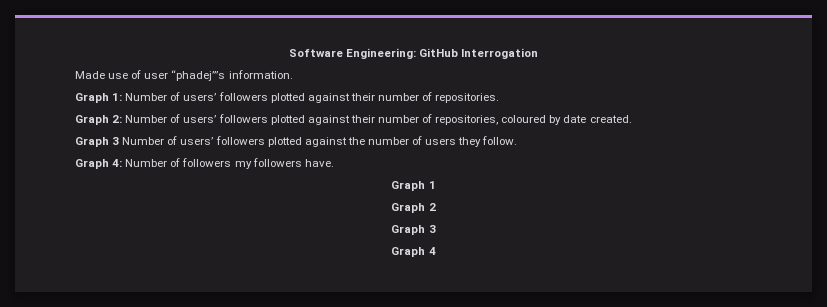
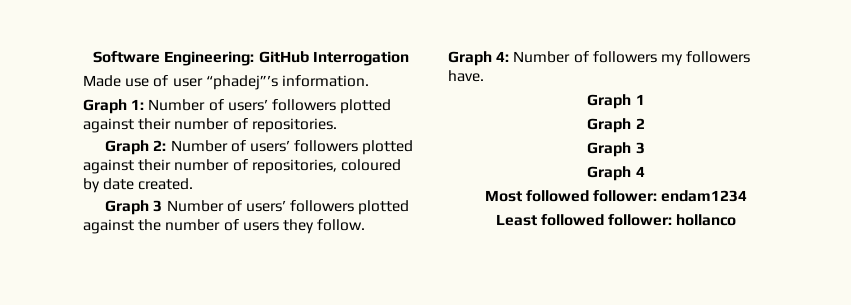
+ Most followed follower: endam1234
+ Least followed follower: hollanco

